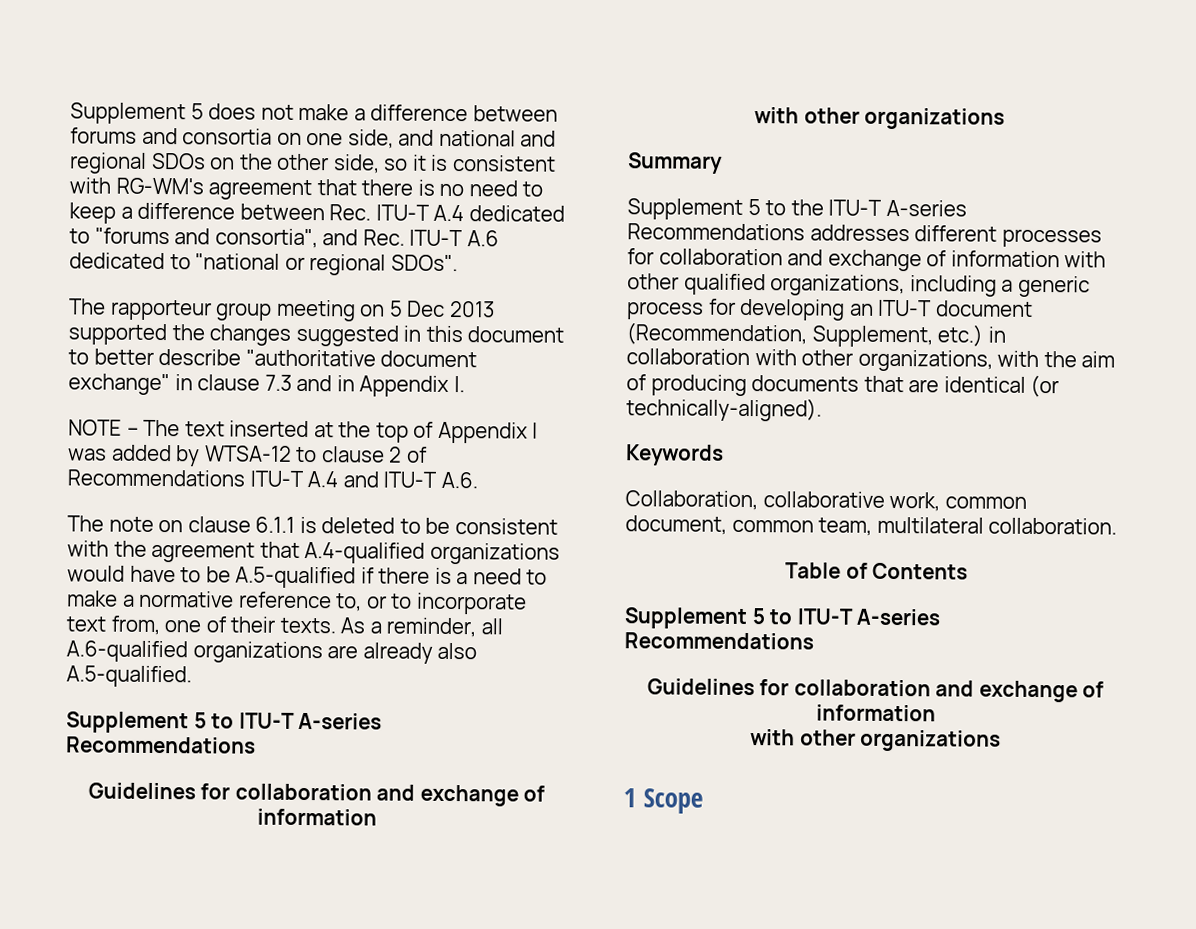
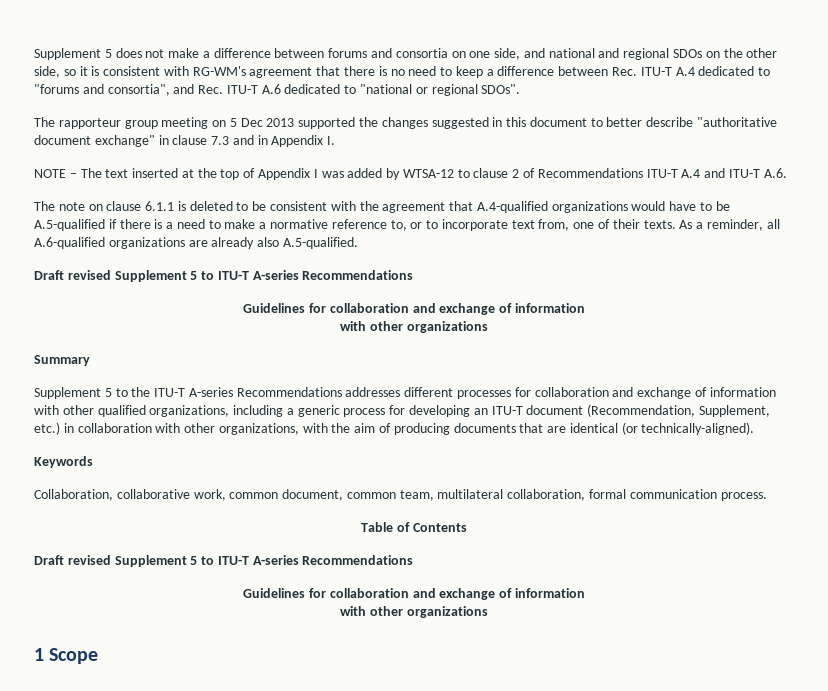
  As a reminder, all A.6-qualified organizations are already also A.5-qualified.
- Supplement 5 to ITU-T A-series Recommendations
+ Draft revised Supplement 5 to ITU-T A-series Recommendations
- Collaboration, collaborative work, common document, common team, multilateral collaboration.
+ Collaboration, collaborative work, common document, common team, multilateral collaboration, formal communication process.
  Table of Contents
- Supplement 5 to ITU-T A-series Recommendations
+ Draft revised Supplement 5 to ITU-T A-series Recommendations

